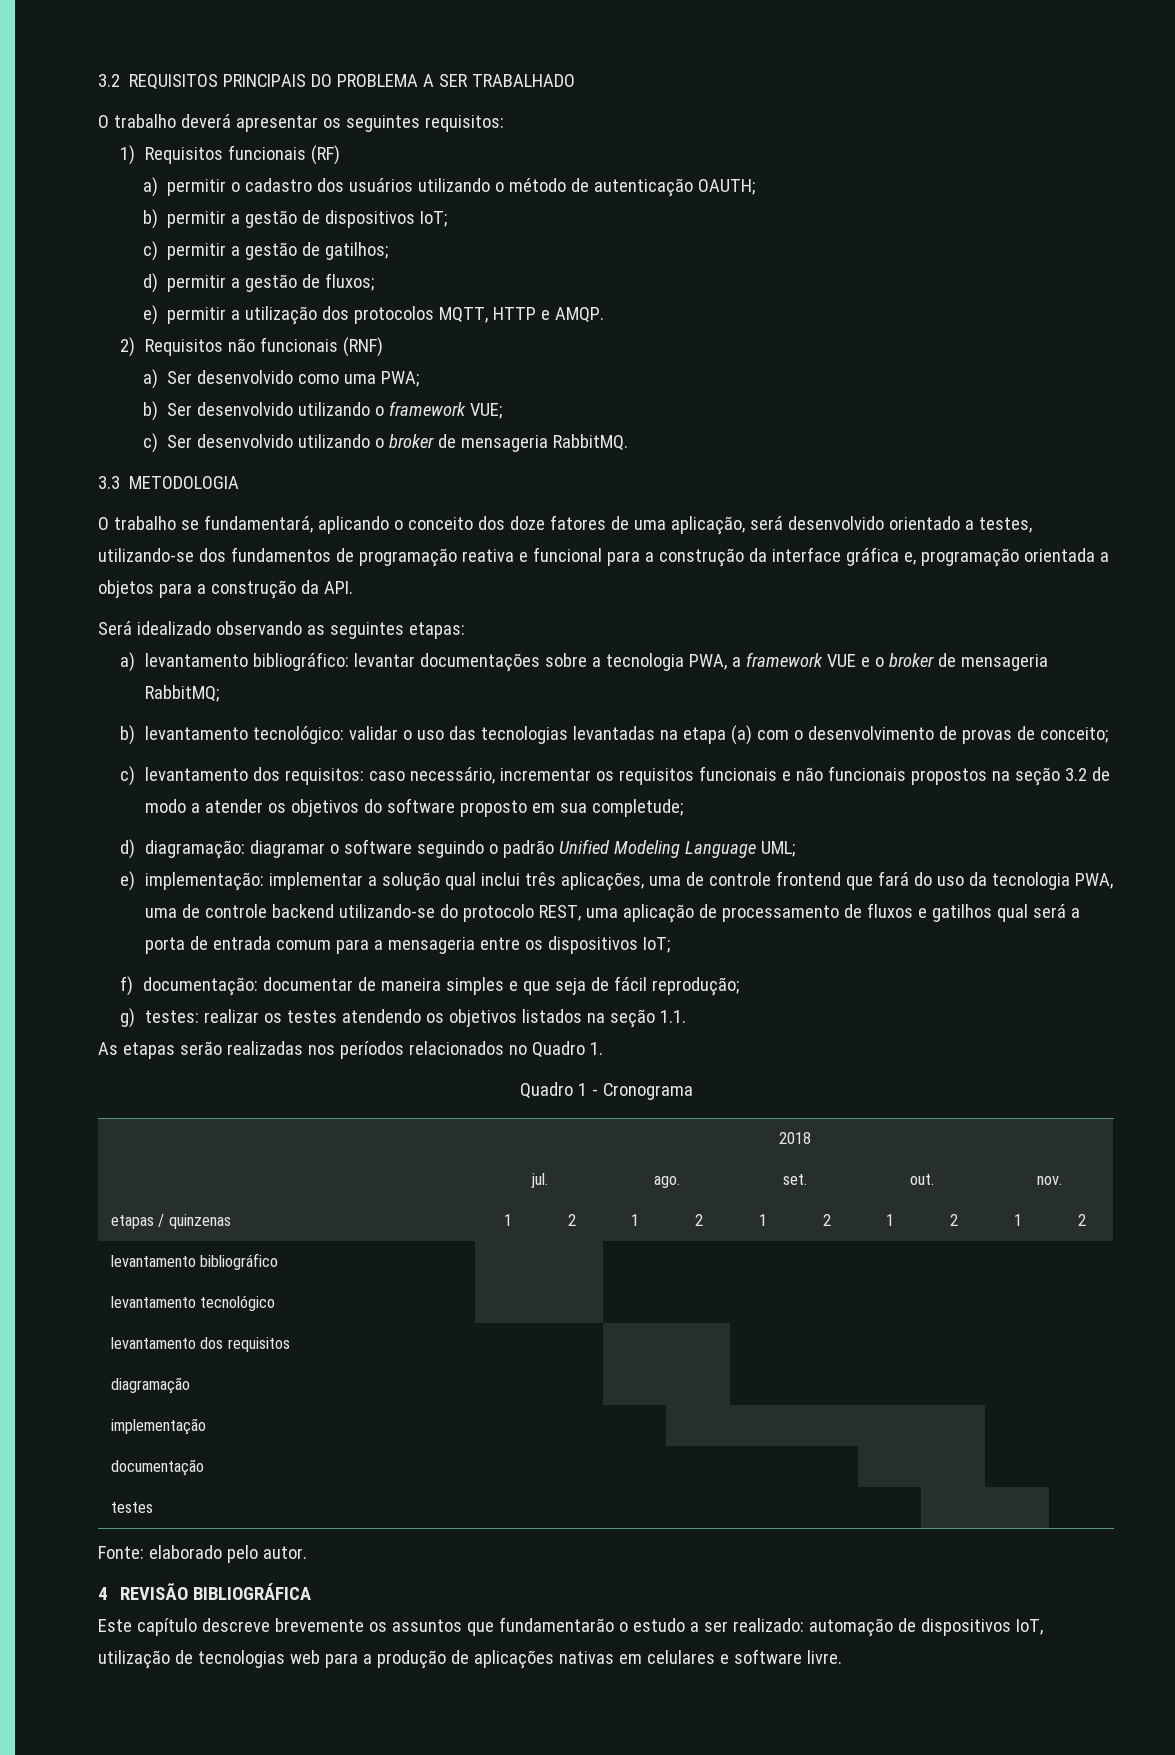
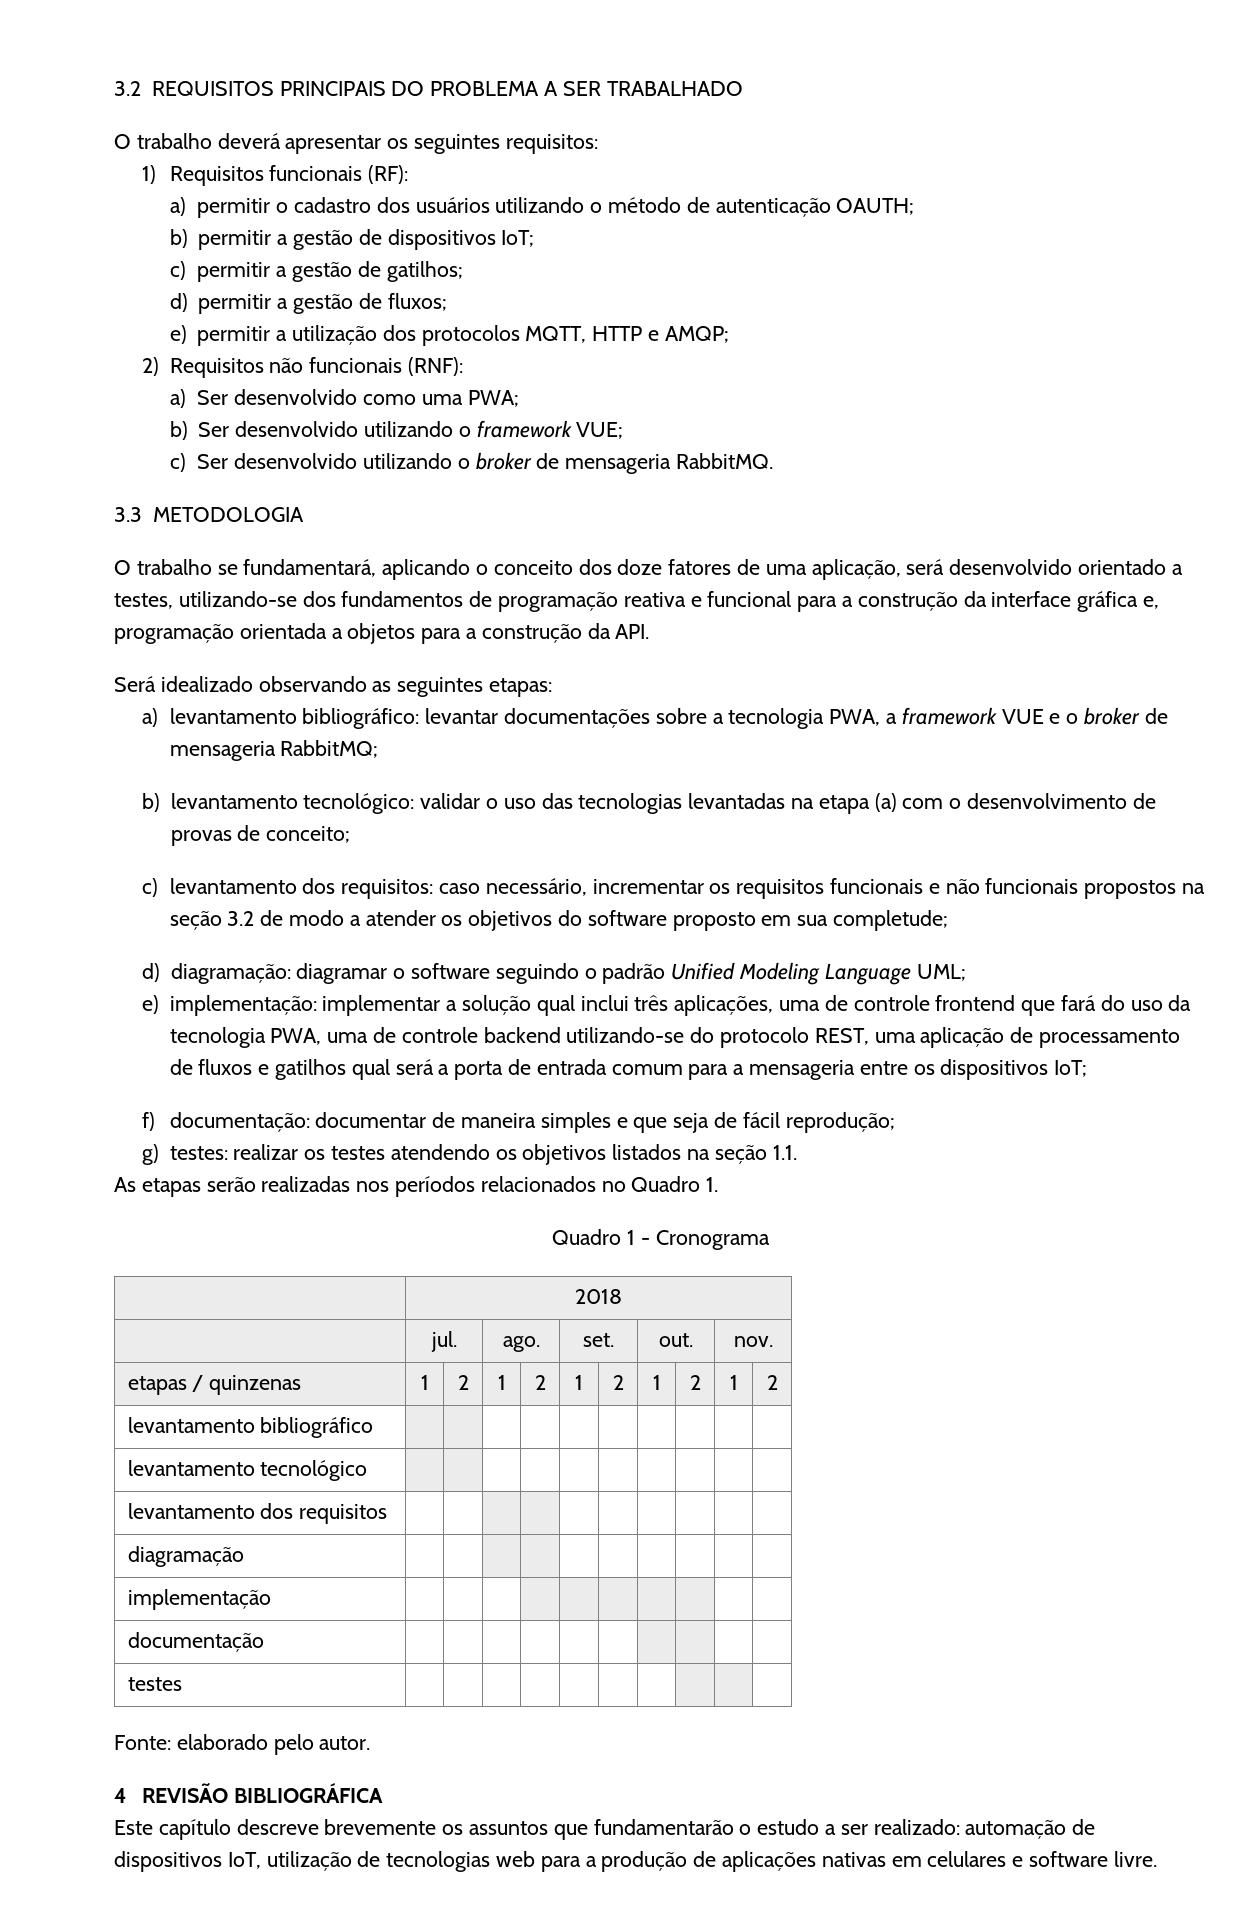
- 1) Requisitos funcionais (RF)
+ 1) Requisitos funcionais (RF):
- e) permitir a utilização dos protocolos MQTT, HTTP e AMQP.
+ e) permitir a utilização dos protocolos MQTT, HTTP e AMQP;
- 2) Requisitos não funcionais (RNF)
+ 2) Requisitos não funcionais (RNF):

